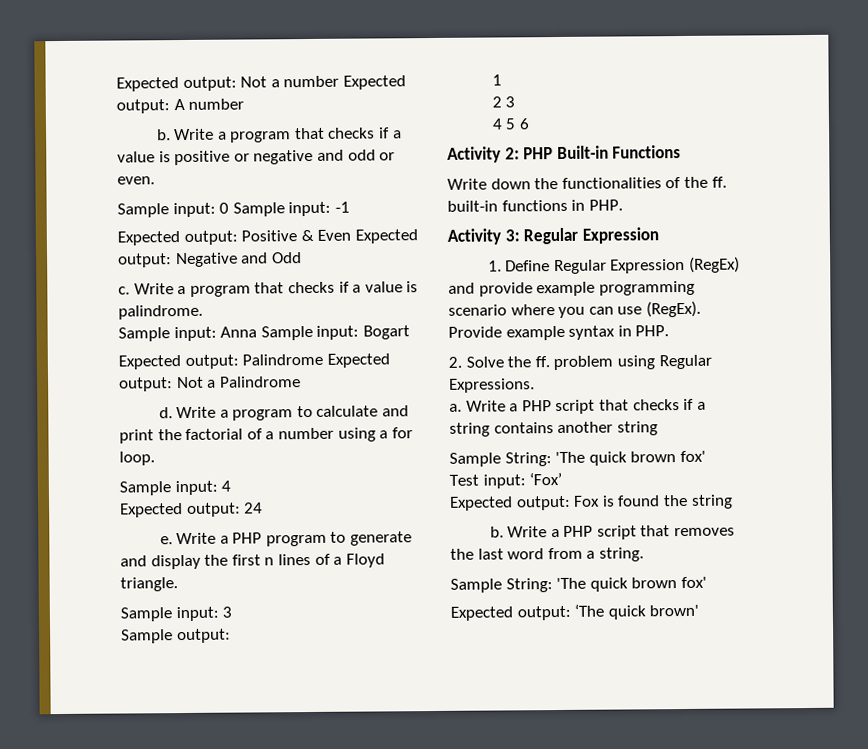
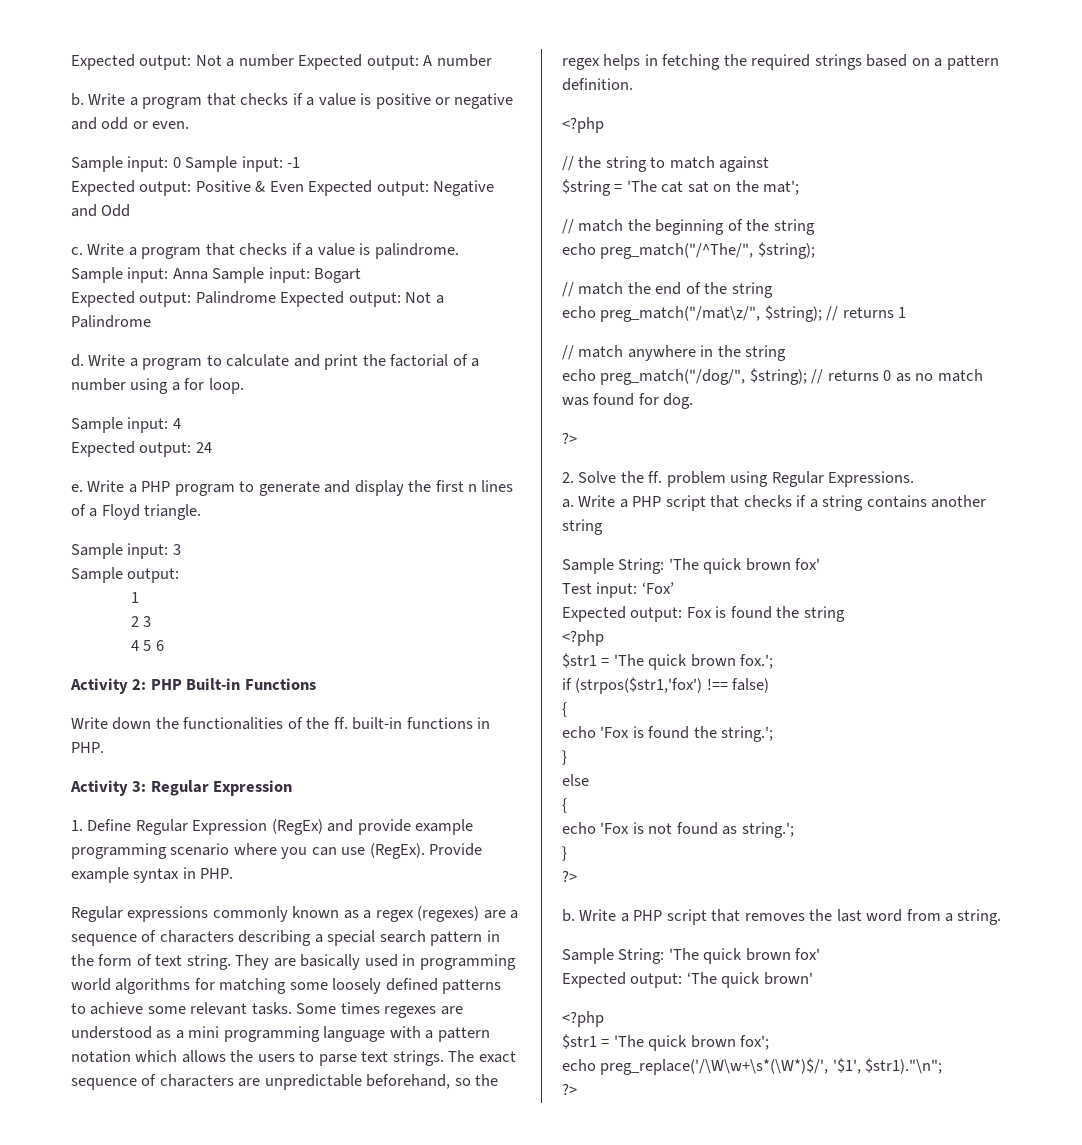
+ Regular expressions commonly known as a regex (regexes) are a sequence of characters describing a special search pattern in the form of text string. They are basically used in programming world algorithms for matching some loosely defined patterns to achieve some relevant tasks. Some times regexes are understood as a mini programming language with a pattern notation which allows the users to parse text strings. The exact sequence of characters are unpredictable beforehand, so the regex helps in fetching the required strings based on a pattern definition.
+ <?php
+ // the string to match against
+ $string = 'The cat sat on the mat';
+ // match the beginning of the string
+ echo preg_match("/^The/", $string);
+ // match the end of the string
+ echo preg_match("/mat\z/", $string); // returns 1
+ // match anywhere in the string
+ echo preg_match("/dog/", $string); // returns 0 as no match was found for dog.
+ ?>
  Expected output: Fox is found the string
+ <?php
+ $str1 = 'The quick brown fox.';
+ if (strpos($str1,'fox') !== false)
+ {
+ echo 'Fox is found the string.';
+ }
+ else
+ {
+ echo 'Fox is not found as string.';
+ }
+ ?>
  Expected output: ‘The quick brown'
+ <?php
+ $str1 = 'The quick brown fox';
+ echo preg_replace('/\W\w+\s*(\W*)$/', '$1', $str1)."\n";
+ ?>

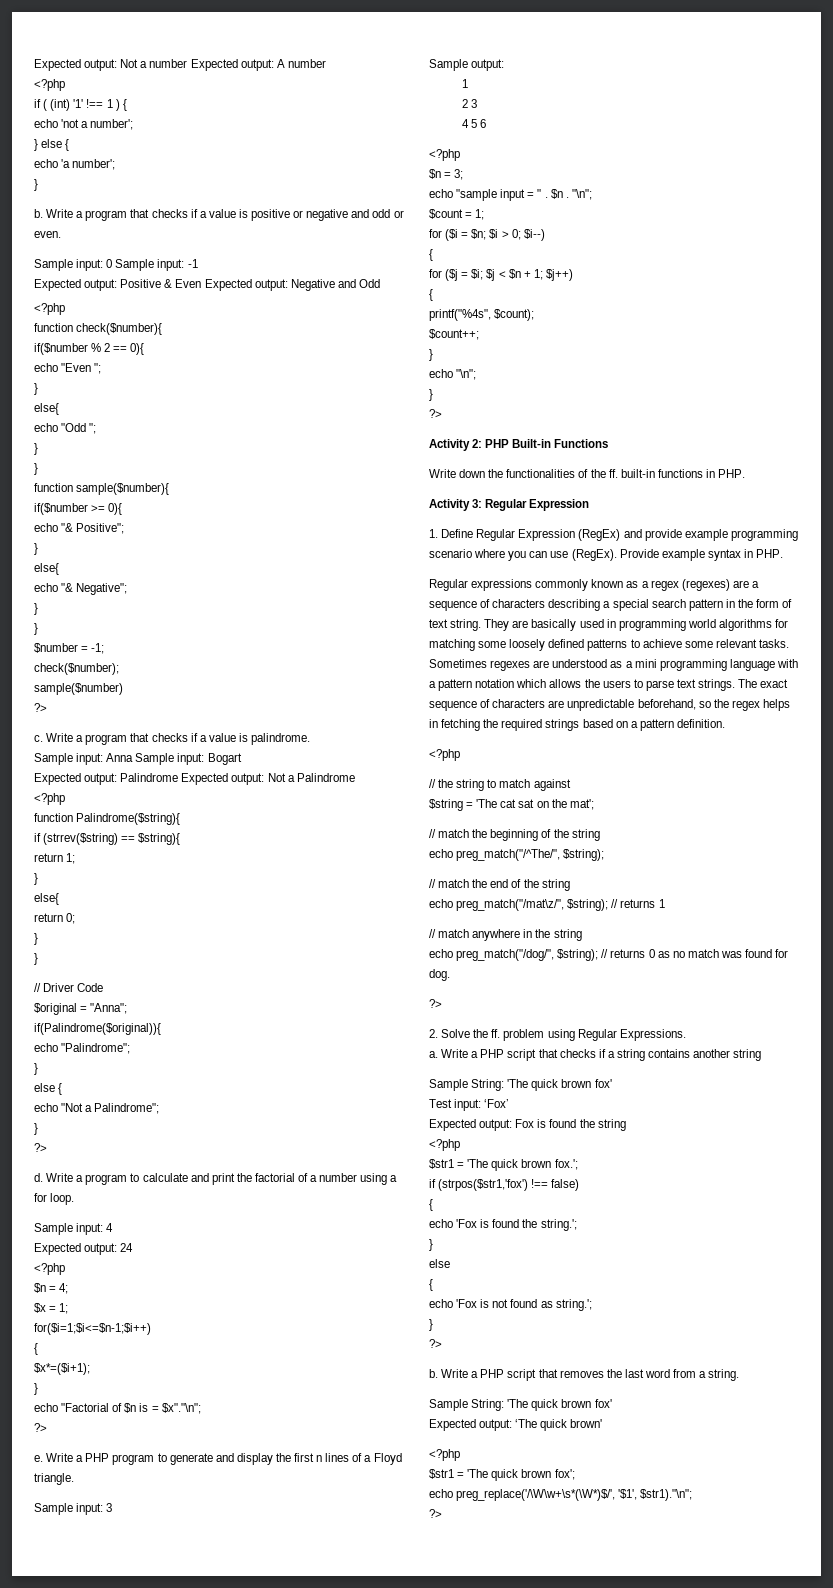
  Expected output: Not a number Expected output: A number
+ <?php
+ if ( (int) '1' !== 1 ) {
+ echo 'not a number';
+ } else {
+ echo 'a number';
+ }
  Expected output: Positive & Even Expected output: Negative and Odd
+ <?php
+ function check($number){
+ if($number % 2 == 0){
+ echo "Even ";
+ }
+ else{
+ echo "Odd ";
+ }
+ }
+ function sample($number){
+ if($number >= 0){
+ echo "& Positive";
+ }
+ else{
+ echo "& Negative";
+ }
+ }
+ $number = -1;
+ check($number);
+ sample($number)
+ ?>
  Expected output: Palindrome Expected output: Not a Palindrome
+ <?php
+ function Palindrome($string){
+ if (strrev($string) == $string){
+ return 1;
+ }
+ else{
+ return 0;
+ }
+ }
+ // Driver Code
+ $original = "Anna";
+ if(Palindrome($original)){
+ echo "Palindrome";
+ }
+ else {
+ echo "Not a Palindrome";
+ }
+ ?>
  Expected output: 24
+ <?php
+ $n = 4;
+ $x = 1;
+ for($i=1;$i<=$n-1;$i++)
+ {
+ $x*=($i+1);
+ }
+ echo "Factorial of $n is = $x"."\n";
+ ?>
  4 5 6
+ <?php
+ $n = 3;
+ echo "sample input = " . $n . "\n";
+ $count = 1;
+ for ($i = $n; $i > 0; $i--)
+ {
+ for ($j = $i; $j < $n + 1; $j++)
+ {
+ printf("%4s", $count);
+ $count++;
+ }
+ echo "\n";
+ }
+ ?>
- Some times regexes are understood as a mini programming language with a pattern notation which allows the users to parse text strings.
+ Sometimes regexes are understood as a mini programming language with a pattern notation which allows the users to parse text strings.

